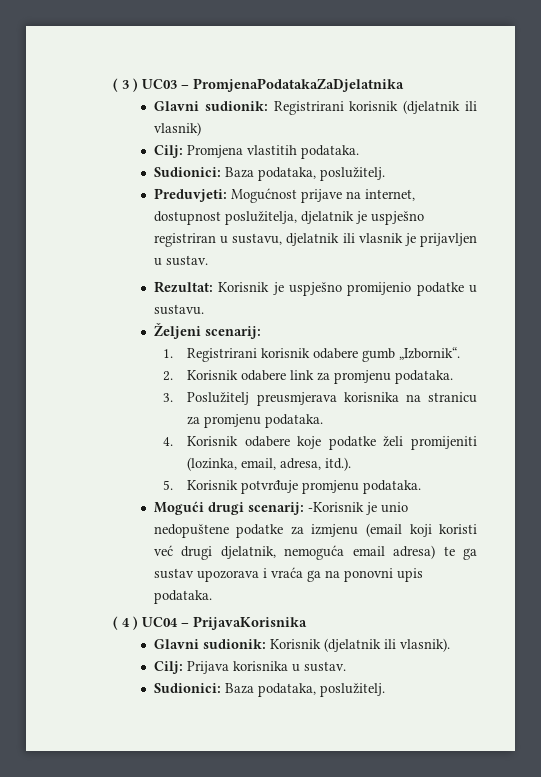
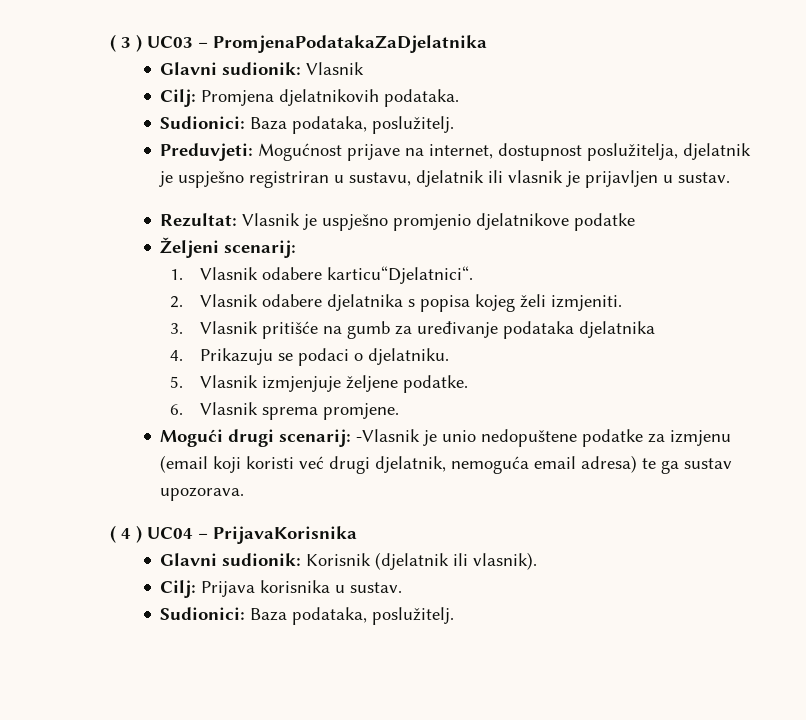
- Glavni sudionik: Registrirani korisnik (djelatnik ili vlasnik)
+ Glavni sudionik: Vlasnik
- Cilj: Promjena vlastitih podataka.
+ Cilj: Promjena djelatnikovih podataka.
- Rezultat: Korisnik je uspješno promijenio podatke u sustavu.
+ Rezultat: Vlasnik je uspješno promjenio djelatnikove podatke
- 1. Registrirani korisnik odabere gumb „Izbornik“.
- 2. Korisnik odabere link za promjenu podataka.
- 3. Poslužitelj preusmjerava korisnika na stranicu za promjenu podataka.
- 4. Korisnik odabere koje podatke želi promijeniti (lozinka, email, adresa, itd.).
- 5. Korisnik potvrđuje promjenu podataka.
+ 1. Vlasnik odabere karticu“Djelatnici“.
+ 2. Vlasnik odabere djelatnika s popisa kojeg želi izmjeniti.
+ 3. Vlasnik pritišće na gumb za uređivanje podataka djelatnika
+ 4. Prikazuju se podaci o djelatniku.
+ 5. Vlasnik izmjenjuje željene podatke.
+ 6. Vlasnik sprema promjene.
- Mogući drugi scenarij: -Korisnik je unio nedopuštene podatke za izmjenu (email koji koristi već drugi djelatnik, nemoguća email adresa) te ga sustav upozorava i vraća ga na ponovni upis podataka.
+ Mogući drugi scenarij: -Vlasnik je unio nedopuštene podatke za izmjenu (email koji koristi već drugi djelatnik, nemoguća email adresa) te ga sustav upozorava.

